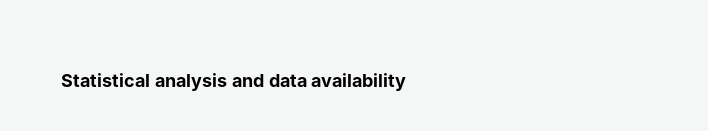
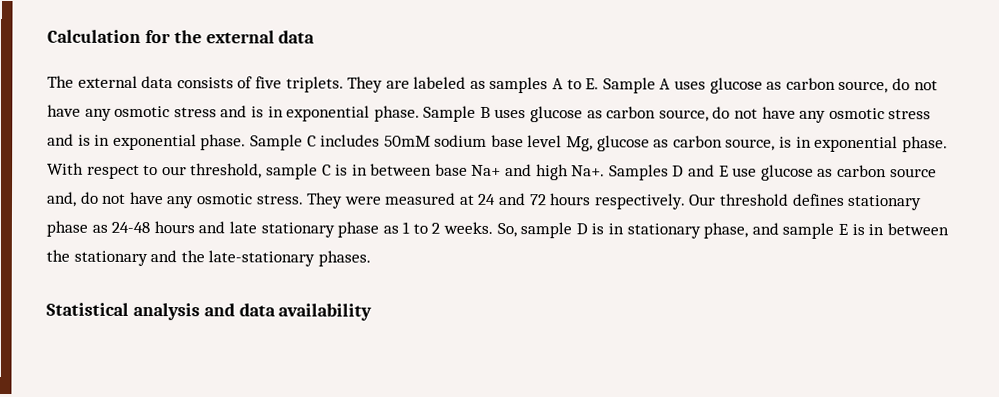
+ Calculation for the external data
+ The external data consists of five triplets. They are labeled as samples A to E. Sample A uses glucose as carbon source, do not have any osmotic stress and is in exponential phase. Sample B uses glucose as carbon source, do not have any osmotic stress and is in exponential phase. Sample C includes 50mM sodium base level Mg, glucose as carbon source, is in exponential phase. With respect to our threshold, sample C is in between base Na+ and high Na+. Samples D and E use glucose as carbon source and, do not have any osmotic stress. They were measured at 24 and 72 hours respectively. Our threshold defines stationary phase as 24-48 hours and late stationary phase as 1 to 2 weeks. So, sample D is in stationary phase, and sample E is in between the stationary and the late-stationary phases.

